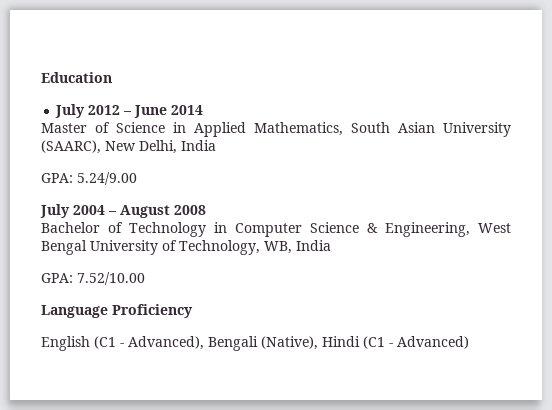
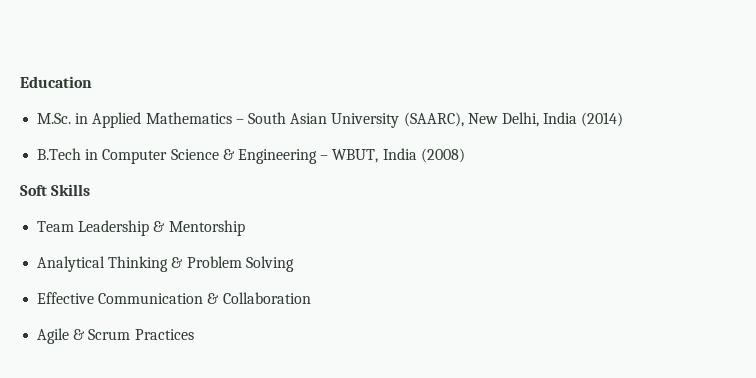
- July 2012 – June 2014
- Master of Science in Applied Mathematics, South Asian University (SAARC), New Delhi, India
- GPA: 5.24/9.00
- July 2004 – August 2008
- Bachelor of Technology in Computer Science & Engineering, West Bengal University of Technology, WB, India
- GPA: 7.52/10.00
- Language Proficiency
- English (C1 - Advanced), Bengali (Native), Hindi (C1 - Advanced)
+ M.Sc. in Applied Mathematics – South Asian University (SAARC), New Delhi, India (2014)
+ B.Tech in Computer Science & Engineering – WBUT, India (2008)
+ Soft Skills
+ Team Leadership & Mentorship
+ Analytical Thinking & Problem Solving
+ Effective Communication & Collaboration
+ Agile & Scrum Practices

